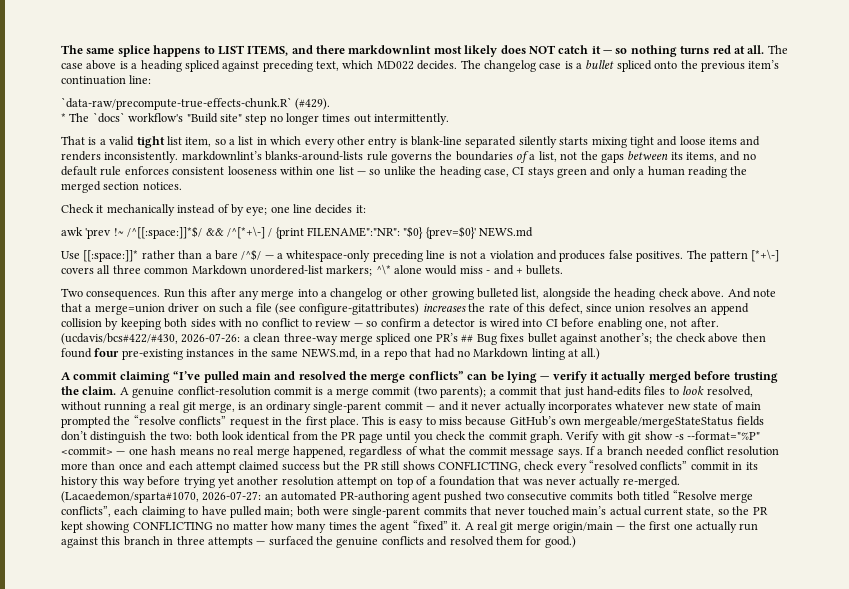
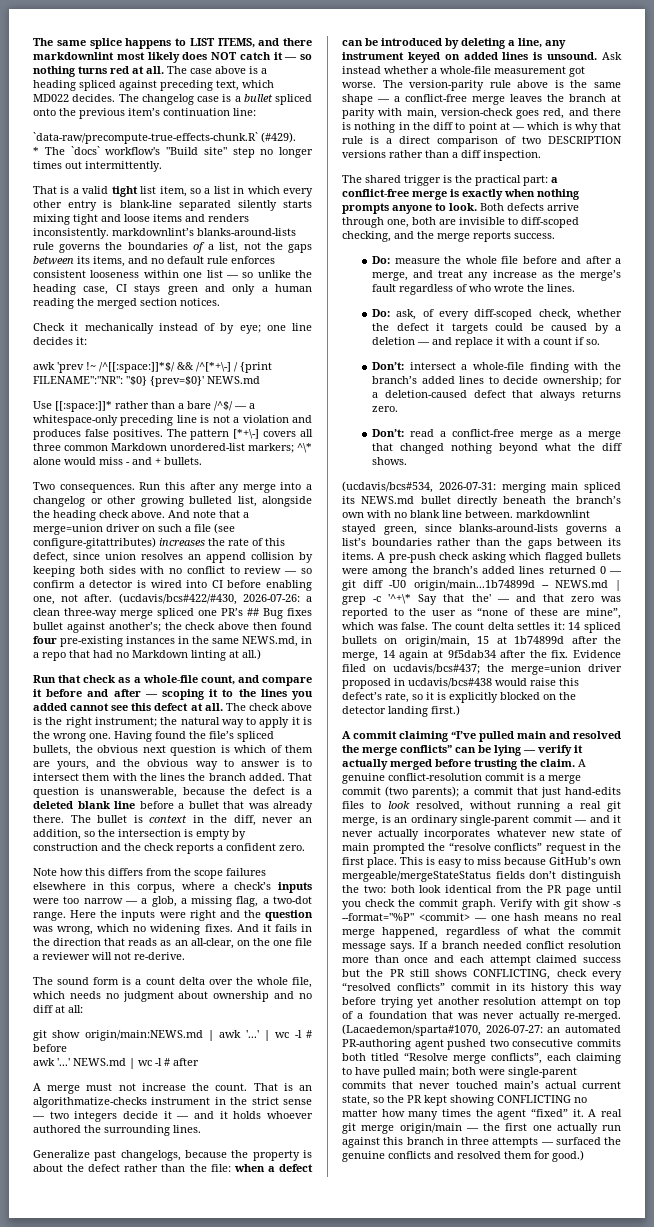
+ Run that check as a whole-file count, and compare it before and after — scoping it to the lines you added cannot see this defect at all. The check above is the right instrument; the natural way to apply it is the wrong one. Having found the file’s spliced bullets, the obvious next question is which of them are yours, and the obvious way to answer is to intersect them with the lines the branch added. That question is unanswerable, because the defect is a deleted blank line before a bullet that was already there. The bullet is context in the diff, never an addition, so the intersection is empty by construction and the check reports a confident zero.
+ Note how this differs from the scope failures elsewhere in this corpus, where a check’s inputs were too narrow — a glob, a missing flag, a two-dot range. Here the inputs were right and the question was wrong, which no widening fixes. And it fails in the direction that reads as an all-clear, on the one file a reviewer will not re-derive.
+ The sound form is a count delta over the whole file, which needs no judgment about ownership and no diff at all:
+ git show origin/main:NEWS.md | awk '...' | wc -l # before
+ awk '...' NEWS.md | wc -l # after
+ A merge must not increase the count. That is an algorithmatize-checks instrument in the strict sense — two integers decide it — and it holds whoever authored the surrounding lines.
+ Generalize past changelogs, because the property is about the defect rather than the file: when a defect can be introduced by deleting a line, any instrument keyed on added lines is unsound. Ask instead whether a whole-file measurement got worse. The version-parity rule above is the same shape — a conflict-free merge leaves the branch at parity with main, version-check goes red, and there is nothing in the diff to point at — which is why that rule is a direct comparison of two DESCRIPTION versions rather than a diff inspection.
+ The shared trigger is the practical part: a conflict-free merge is exactly when nothing prompts anyone to look. Both defects arrive through one, both are invisible to diff-scoped checking, and the merge reports success.
+ Do: measure the whole file before and after a merge, and treat any increase as the merge’s fault regardless of who wrote the lines.
+ Do: ask, of every diff-scoped check, whether the defect it targets could be caused by a deletion — and replace it with a count if so.
+ Don’t: intersect a whole-file finding with the branch’s added lines to decide ownership; for a deletion-caused defect that always returns zero.
+ Don’t: read a conflict-free merge as a merge that changed nothing beyond what the diff shows.
+ (ucdavis/bcs#534, 2026-07-31: merging main spliced its NEWS.md bullet directly beneath the branch’s own with no blank line between. markdownlint stayed green, since blanks-around-lists governs a list’s boundaries rather than the gaps between its items. A pre-push check asking which flagged bullets were among the branch’s added lines returned 0 — git diff -U0 origin/main...1b74899d -- NEWS.md | grep -c '^+\* Say that the' — and that zero was reported to the user as “none of these are mine”, which was false. The count delta settles it: 14 spliced bullets on origin/main, 15 at 1b74899d after the merge, 14 again at 9f5dab34 after the fix. Evidence filed on ucdavis/bcs#437; the merge=union driver proposed in ucdavis/bcs#438 would raise this defect’s rate, so it is explicitly blocked on the detector landing first.)

